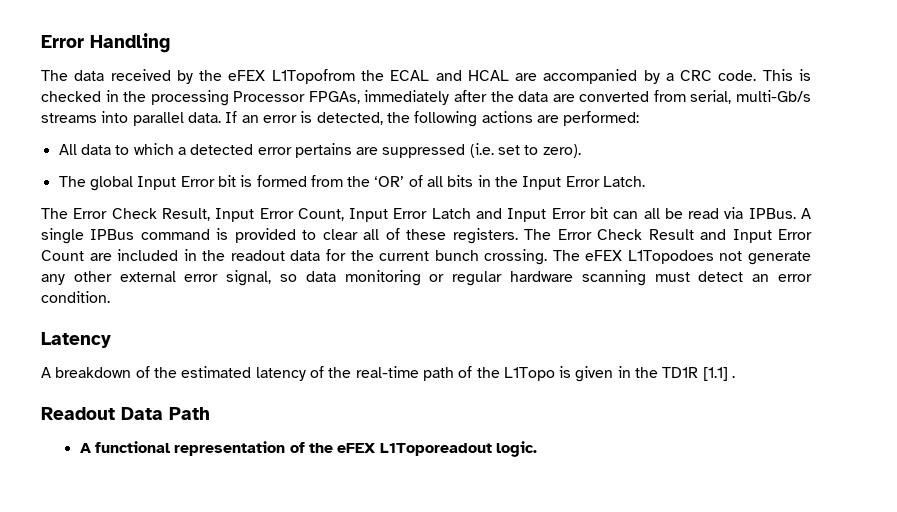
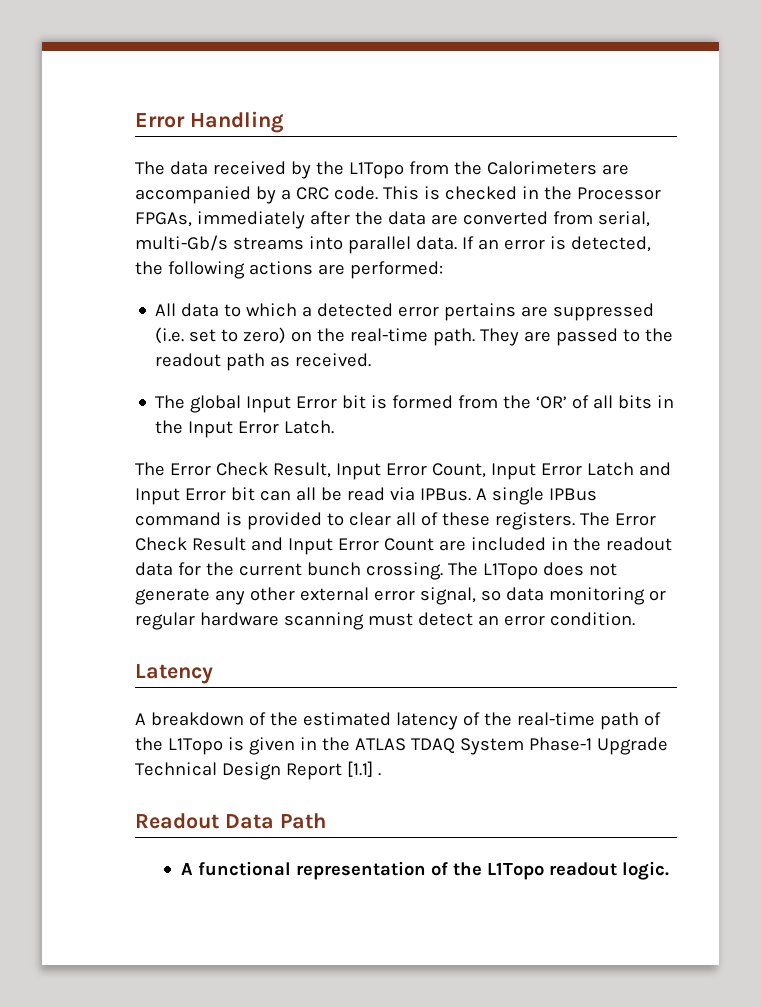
- The data received by the eFEX L1Topofrom the ECAL and HCAL are accompanied by a CRC code.
+ The data received by the L1Topo from the Calorimeters are accompanied by a CRC code.
- This is checked in the processing Processor FPGAs, immediately after the data are converted from serial, multi-Gb/s streams into parallel data.
+ This is checked in the Processor FPGAs, immediately after the data are converted from serial, multi-Gb/s streams into parallel data.
- All data to which a detected error pertains are suppressed (i.e. set to zero).
+ All data to which a detected error pertains are suppressed (i.e. set to zero) on the real-time path. They are passed to the readout path as received.
- The eFEX L1Topodoes not generate any other external error signal, so data monitoring or regular hardware scanning must detect an error condition.
+ The L1Topo does not generate any other external error signal, so data monitoring or regular hardware scanning must detect an error condition.
- A breakdown of the estimated latency of the real-time path of the L1Topo is given in the TD1R [1.1] .
+ A breakdown of the estimated latency of the real-time path of the L1Topo is given in the ATLAS TDAQ System Phase-1 Upgrade Technical Design Report [1.1] .
- A functional representation of the eFEX L1Toporeadout logic.
+ A functional representation of the L1Topo readout logic.

